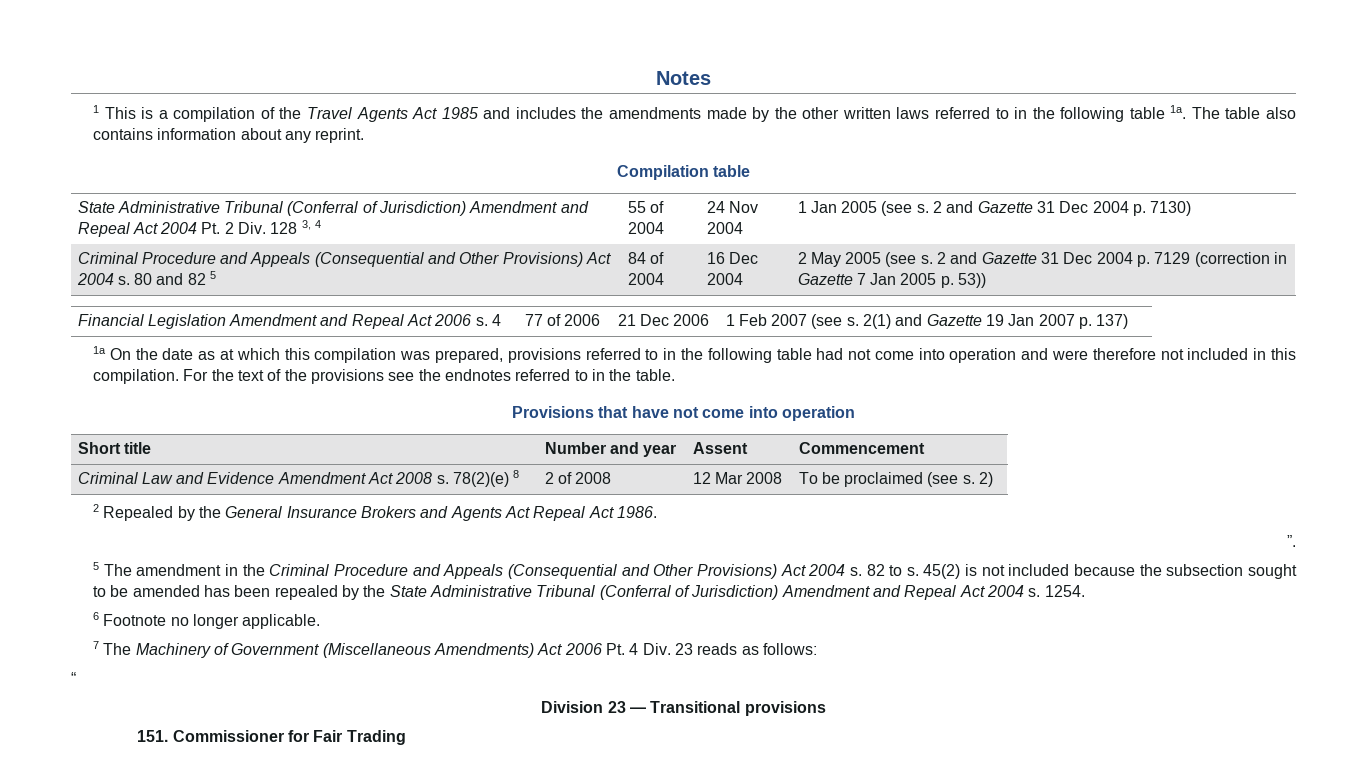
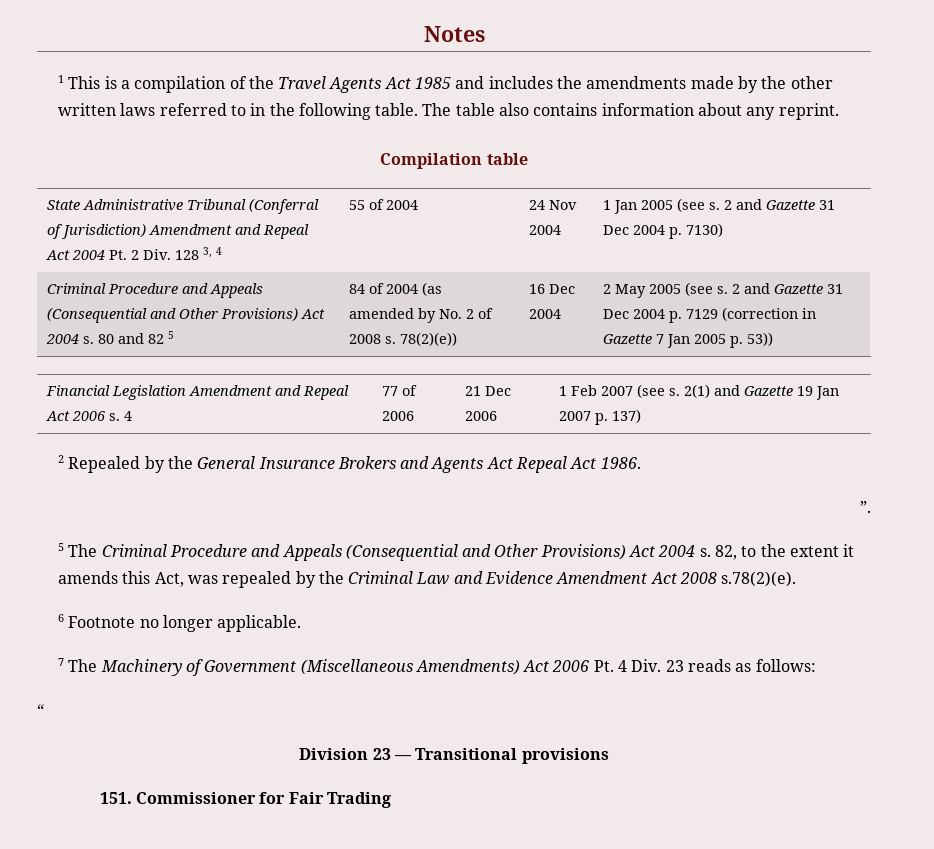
- 1 This is a compilation of the Travel Agents Act 1985 and includes the amendments made by the other written laws referred to in the following table 1a.
+ 1 This is a compilation of the Travel Agents Act 1985 and includes the amendments made by the other written laws referred to in the following table.
- 84 of 2004
+ 84 of 2004 (as amended by No. 2 of 2008 s. 78(2)(e))
- 1a On the date as at which this compilation was prepared, provisions referred to in the following table had not come into operation and were therefore not included in this compilation. For the text of the provisions see the endnotes referred to in the table.
- Provisions that have not come into operation
- Short title | Number and year | Assent | Commencement
- Criminal Law and Evidence Amendment Act 2008 s. 78(2)(e) 8 | 2 of 2008 | 12 Mar 2008 | To be proclaimed (see s. 2)
- 5 The amendment in the Criminal Procedure and Appeals (Consequential and Other Provisions) Act 2004 s.
+ 5 The Criminal Procedure and Appeals (Consequential and Other Provisions) Act 2004 s.
- 82 to s. 45(2) is not included because the subsection sought to be amended has been repealed by the State Administrative Tribunal (Conferral of Jurisdiction) Amendment and Repeal Act 2004 s. 1254.
+ 82, to the extent it amends this Act, was repealed by the Criminal Law and Evidence Amendment Act 2008 s.78(2)(e).

